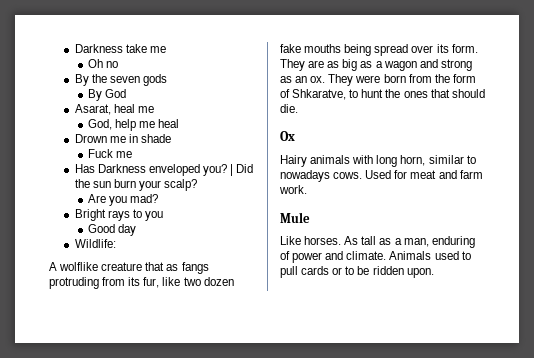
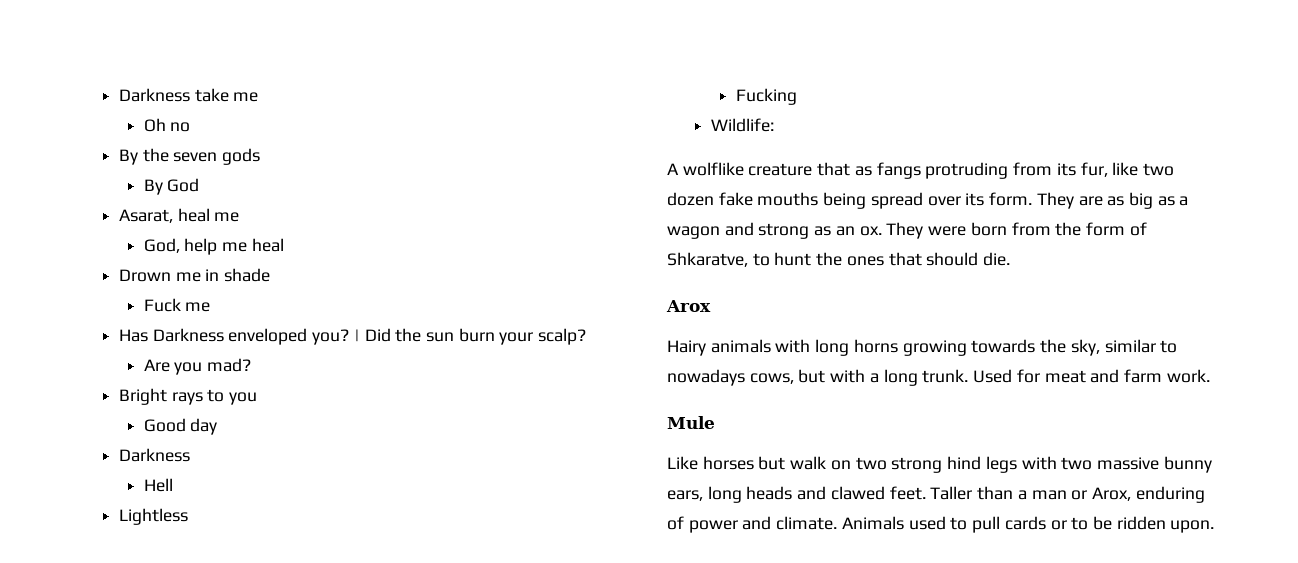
  Good day
+ Darkness
+ Hell
+ Lightless
+ Fucking
- Ox
+ Arox
- Hairy animals with long horn, similar to nowadays cows.
+ Hairy animals with long horns growing towards the sky, similar to nowadays cows, but with a long trunk.
- Like horses. As tall as a man, enduring of power and climate.
+ Like horses but walk on two strong hind legs with two massive bunny ears, long heads and clawed feet. Taller than a man or Arox, enduring of power and climate.

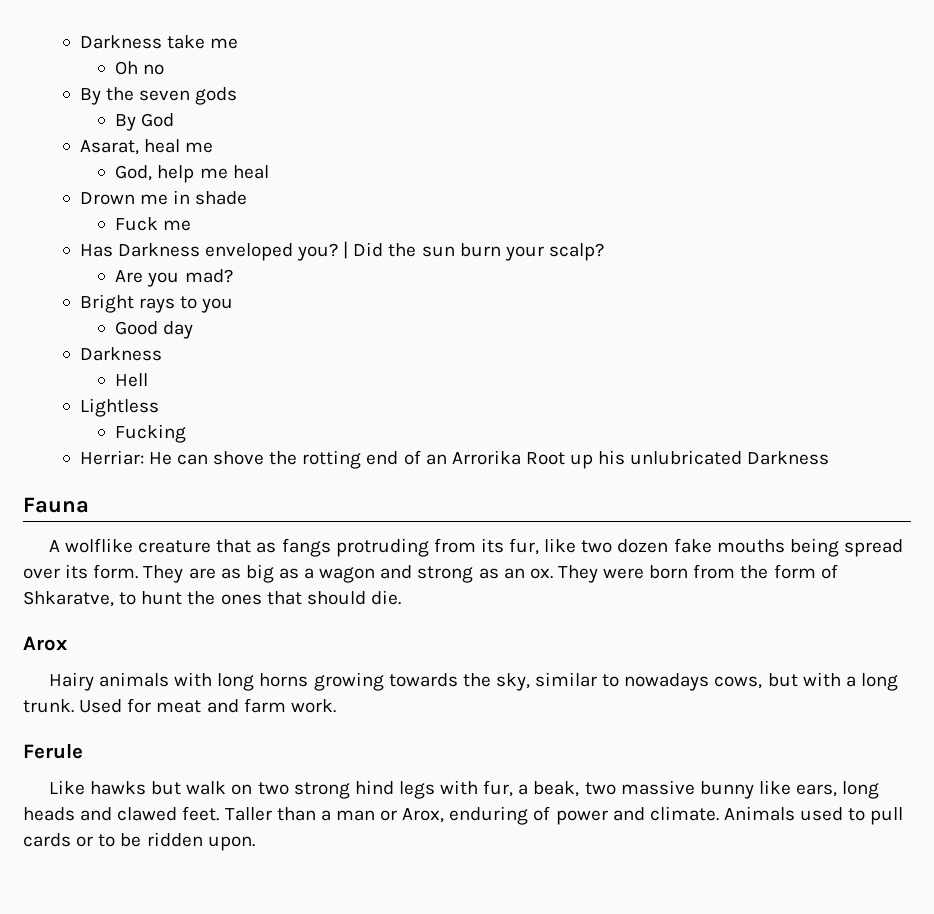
- Wildlife:
+ Herriar: He can shove the rotting end of an Arrorika Root up his unlubricated Darkness
+ Fauna
- Mule
+ Ferule
- Like horses but walk on two strong hind legs with two massive bunny ears, long heads and clawed feet.
+ Like hawks but walk on two strong hind legs with fur, a beak, two massive bunny like ears, long heads and clawed feet.

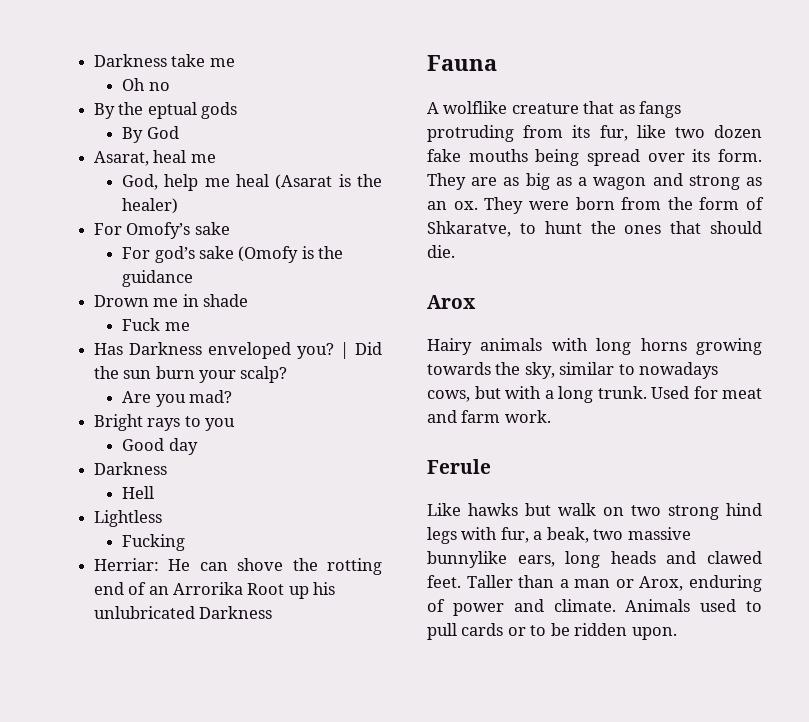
- By the seven gods
+ By the eptual gods
- God, help me heal
+ God, help me heal (Asarat is the healer)
+ For Omofy’s sake
+ For god’s sake (Omofy is the guidance
- Like hawks but walk on two strong hind legs with fur, a beak, two massive bunny like ears, long heads and clawed feet.
+ Like hawks but walk on two strong hind legs with fur, a beak, two massive bunnylike ears, long heads and clawed feet.

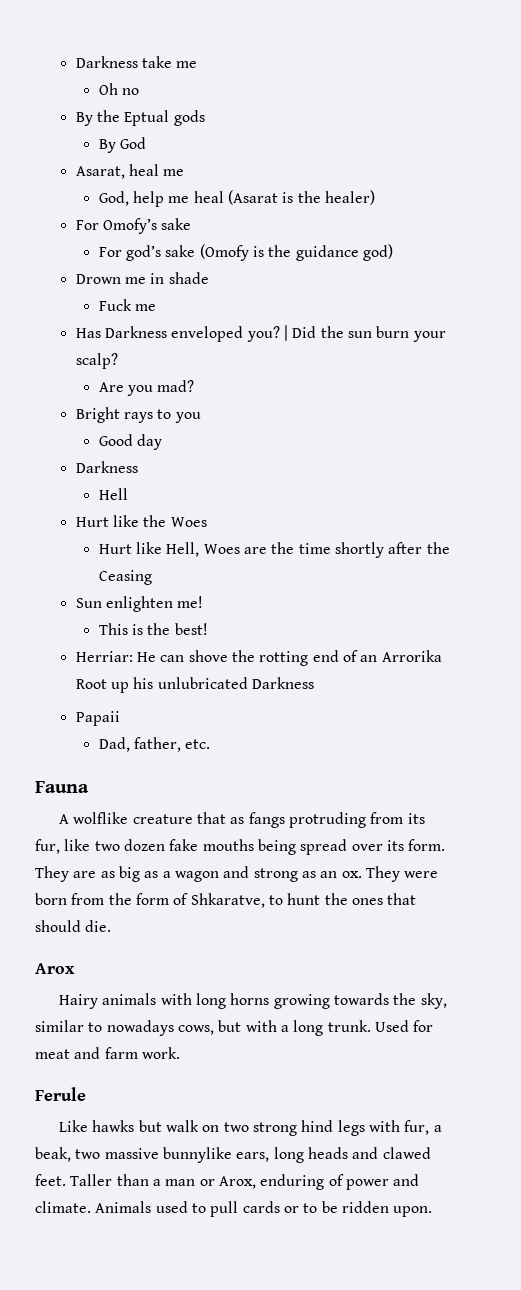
- By the eptual gods
+ By the Eptual gods
- For god’s sake (Omofy is the guidance
+ For god’s sake (Omofy is the guidance god)
- Lightless
- Fucking
+ Hurt like the Woes
+ Hurt like Hell, Woes are the time shortly after the Ceasing
+ Sun enlighten me!
+ This is the best!
+ Papaii
+ Dad, father, etc.

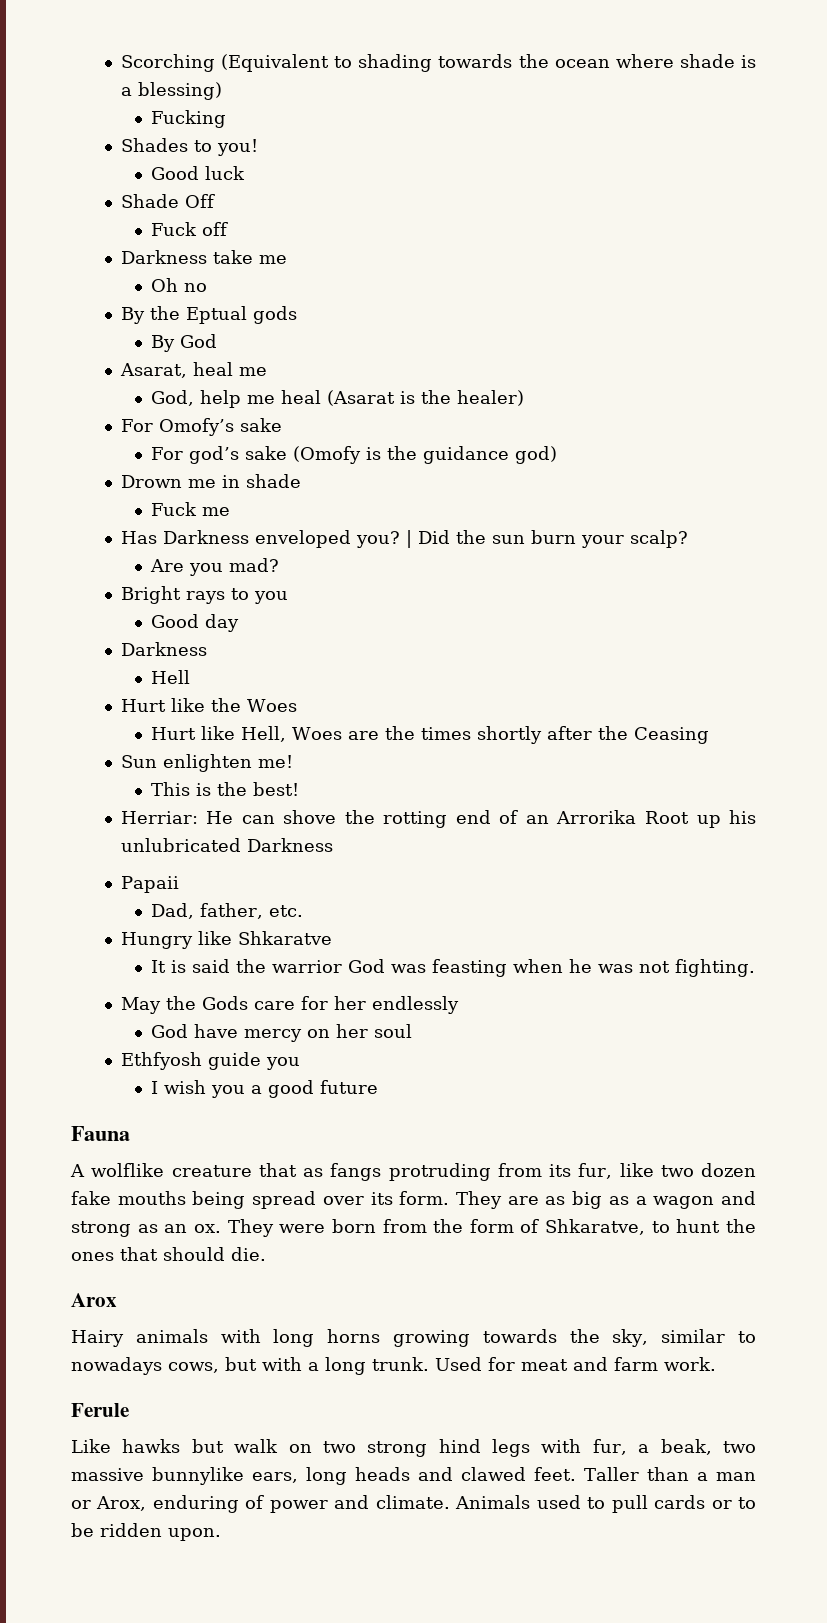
+ Scorching (Equivalent to shading towards the ocean where shade is a blessing)
+ Fucking
+ Shades to you!
+ Good luck
+ Shade Off
+ Fuck off
- Hurt like Hell, Woes are the time shortly after the Ceasing
+ Hurt like Hell, Woes are the times shortly after the Ceasing
+ Hungry like Shkaratve
+ It is said the warrior God was feasting when he was not fighting.
+ May the Gods care for her endlessly
+ God have mercy on her soul
+ Ethfyosh guide you
+ I wish you a good future

